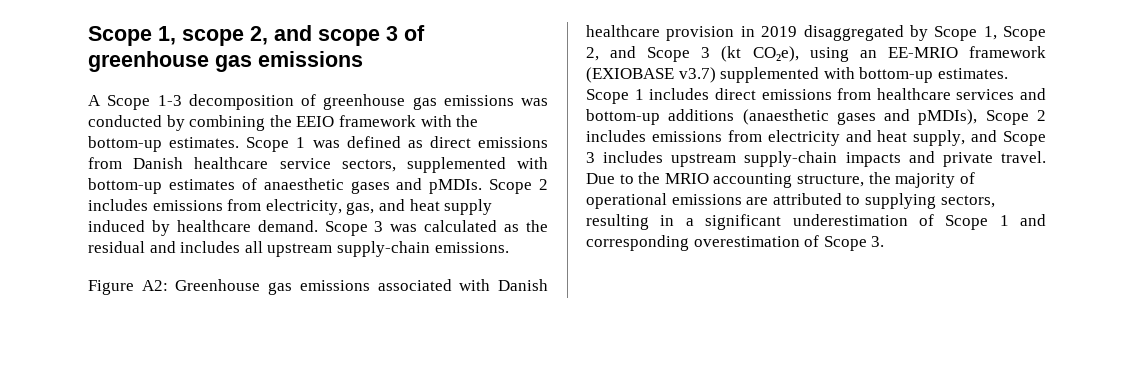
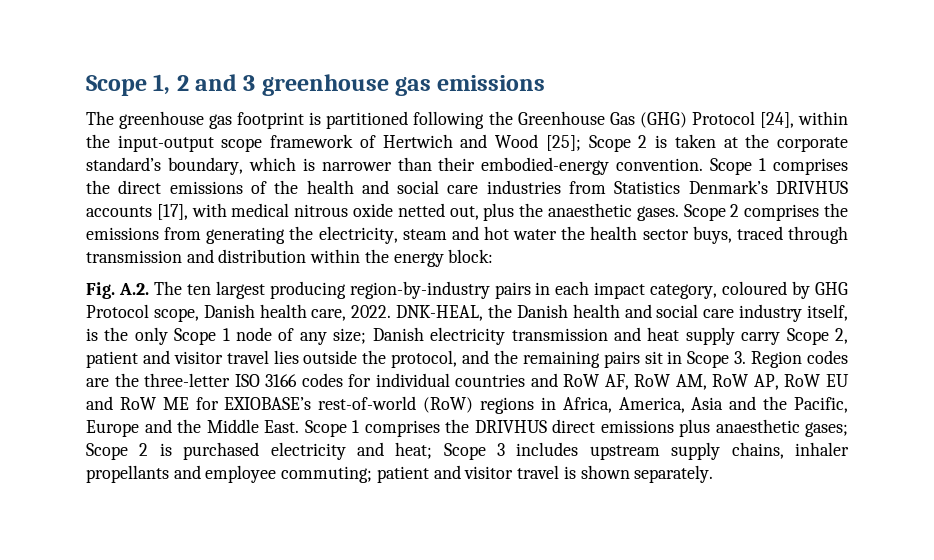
- Scope 1, scope 2, and scope 3 of greenhouse gas emissions
- A Scope 1-3 decomposition of greenhouse gas emissions was conducted by combining the EEIO framework with the bottom-up estimates. Scope 1 was defined as direct emissions from Danish healthcare service sectors, supplemented with bottom-up estimates of anaesthetic gases and pMDIs. Scope 2 includes emissions from electricity, gas, and heat supply induced by healthcare demand. Scope 3 was calculated as the residual and includes all upstream supply-chain emissions.
- Figure A2: Greenhouse gas emissions associated with Danish healthcare provision in 2019 disaggregated by Scope 1, Scope 2, and Scope 3 (kt CO₂e), using an EE‑MRIO framework (EXIOBASE v3.7) supplemented with bottom-up estimates. Scope 1 includes direct emissions from healthcare services and bottom-up additions (anaesthetic gases and pMDIs), Scope 2 includes emissions from electricity and heat supply, and Scope 3 includes upstream supply-chain impacts and private travel. Due to the MRIO accounting structure, the majority of operational emissions are attributed to supplying sectors, resulting in a significant underestimation of Scope 1 and corresponding overestimation of Scope 3.
+ Scope 1, 2 and 3 greenhouse gas emissions
+ The greenhouse gas footprint is partitioned following the Greenhouse Gas (GHG) Protocol [24], within the input-output scope framework of Hertwich and Wood [25]; Scope 2 is taken at the corporate standard’s boundary, which is narrower than their embodied-energy convention. Scope 1 comprises the direct emissions of the health and social care industries from Statistics Denmark’s DRIVHUS accounts [17], with medical nitrous oxide netted out, plus the anaesthetic gases. Scope 2 comprises the emissions from generating the electricity, steam and hot water the health sector buys, traced through transmission and distribution within the energy block:
+ Fig. A.2. The ten largest producing region-by-industry pairs in each impact category, coloured by GHG Protocol scope, Danish health care, 2022. DNK-HEAL, the Danish health and social care industry itself, is the only Scope 1 node of any size; Danish electricity transmission and heat supply carry Scope 2, patient and visitor travel lies outside the protocol, and the remaining pairs sit in Scope 3. Region codes are the three-letter ISO 3166 codes for individual countries and RoW AF, RoW AM, RoW AP, RoW EU and RoW ME for EXIOBASE’s rest-of-world (RoW) regions in Africa, America, Asia and the Pacific, Europe and the Middle East. Scope 1 comprises the DRIVHUS direct emissions plus anaesthetic gases; Scope 2 is purchased electricity and heat; Scope 3 includes upstream supply chains, inhaler propellants and employee commuting; patient and visitor travel is shown separately.

